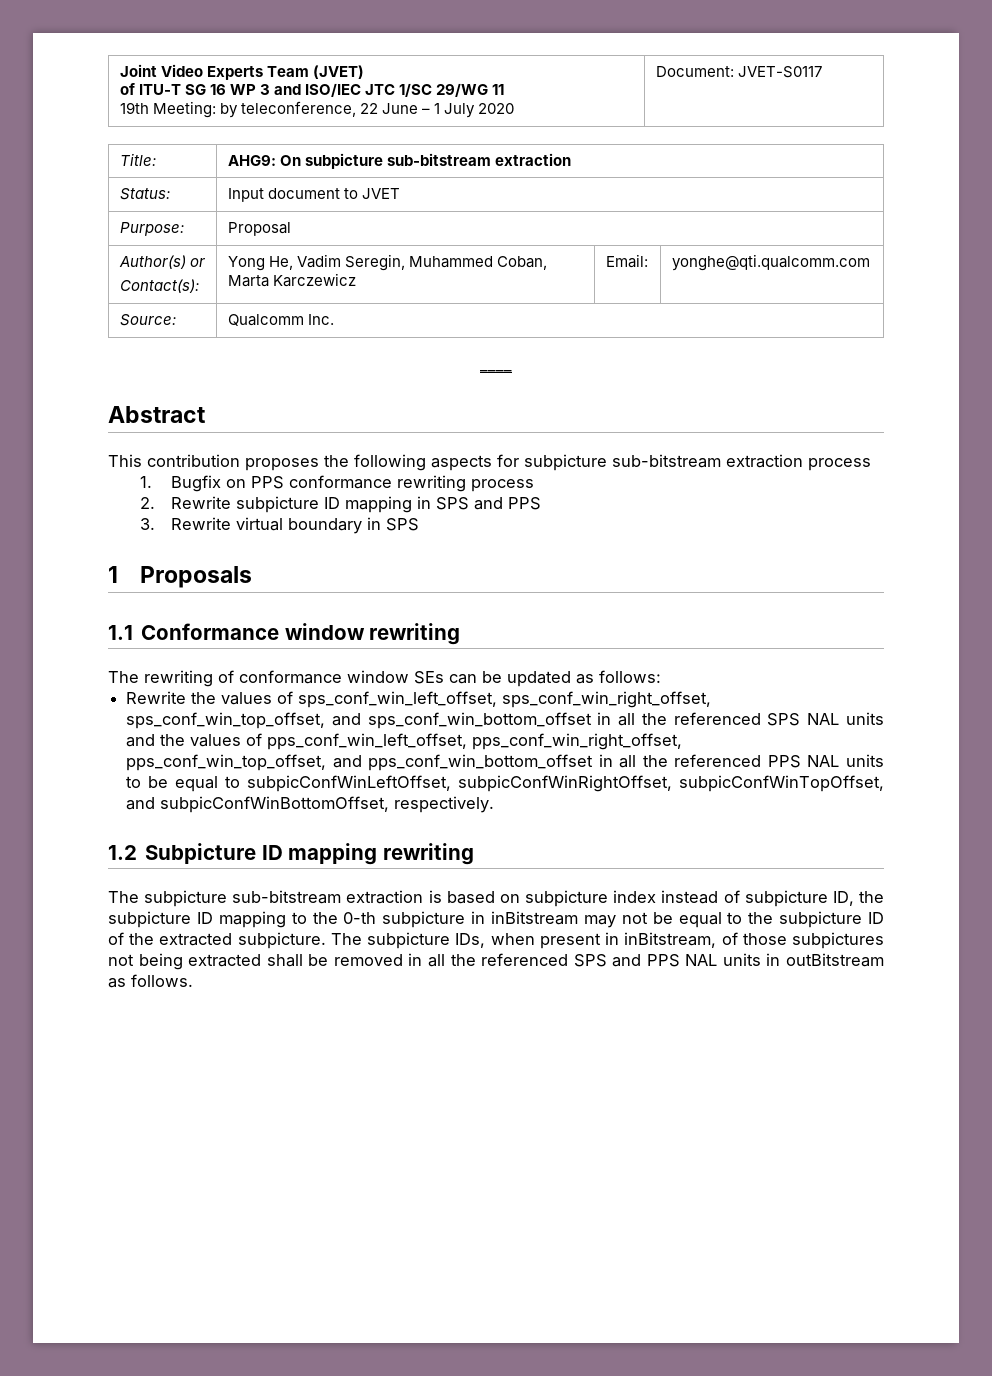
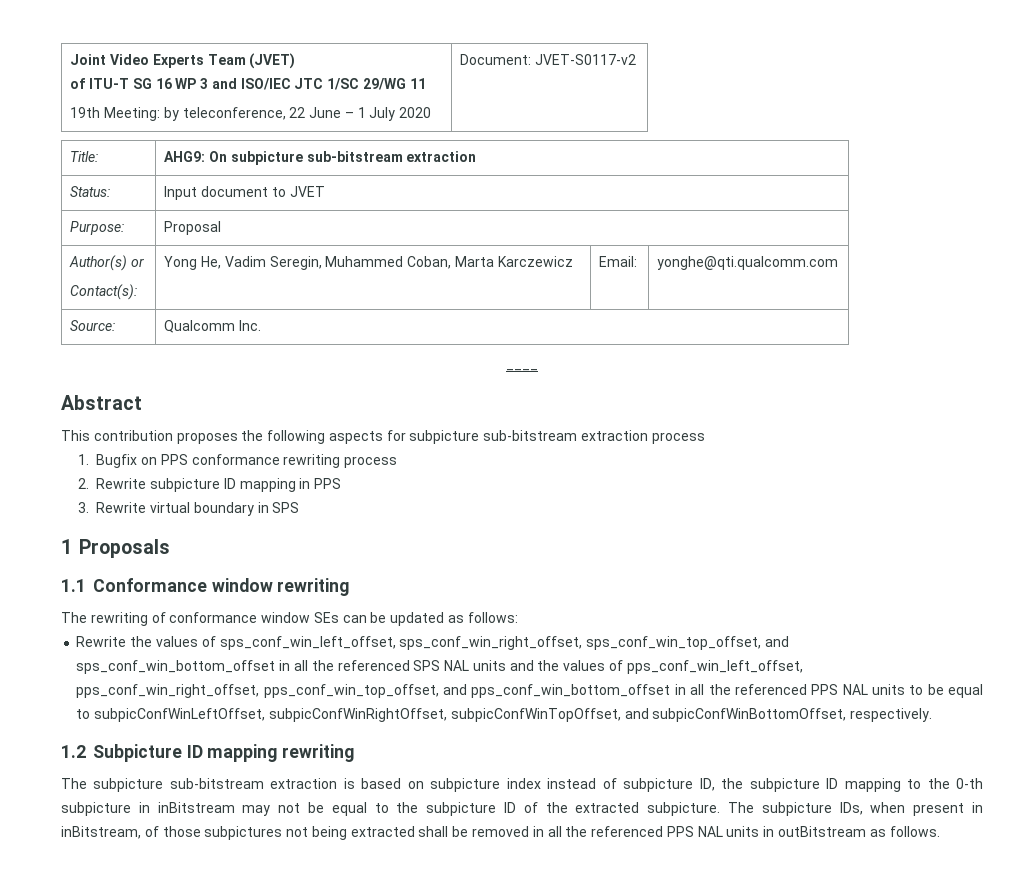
  Joint Video Experts Team (JVET)
  of ITU-T SG 16 WP 3 and ISO/IEC JTC 1/SC 29/WG 11
- 19th Meeting: by teleconference, 22 June – 1 July 2020 | Document: JVET-S0117
+ 19th Meeting: by teleconference, 22 June – 1 July 2020 | Document: JVET-S0117-v2
- 2. Rewrite subpicture ID mapping in SPS and PPS
+ 2. Rewrite subpicture ID mapping in PPS
- The subpicture IDs, when present in inBitstream, of those subpictures not being extracted shall be removed in all the referenced SPS and PPS NAL units in outBitstream as follows.
+ The subpicture IDs, when present in inBitstream, of those subpictures not being extracted shall be removed in all the referenced PPS NAL units in outBitstream as follows.

